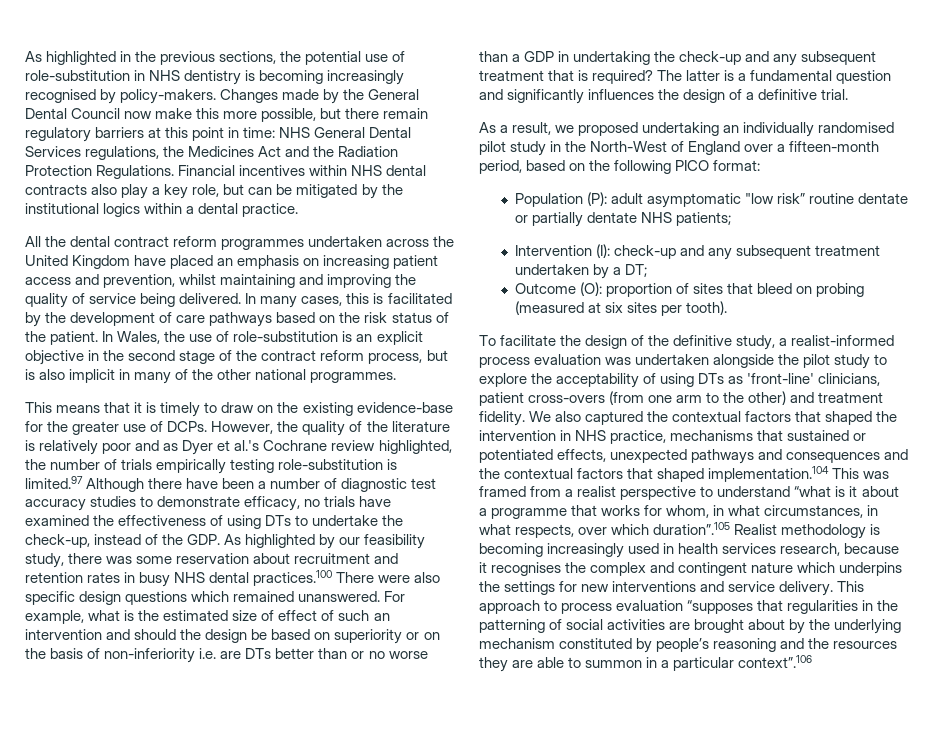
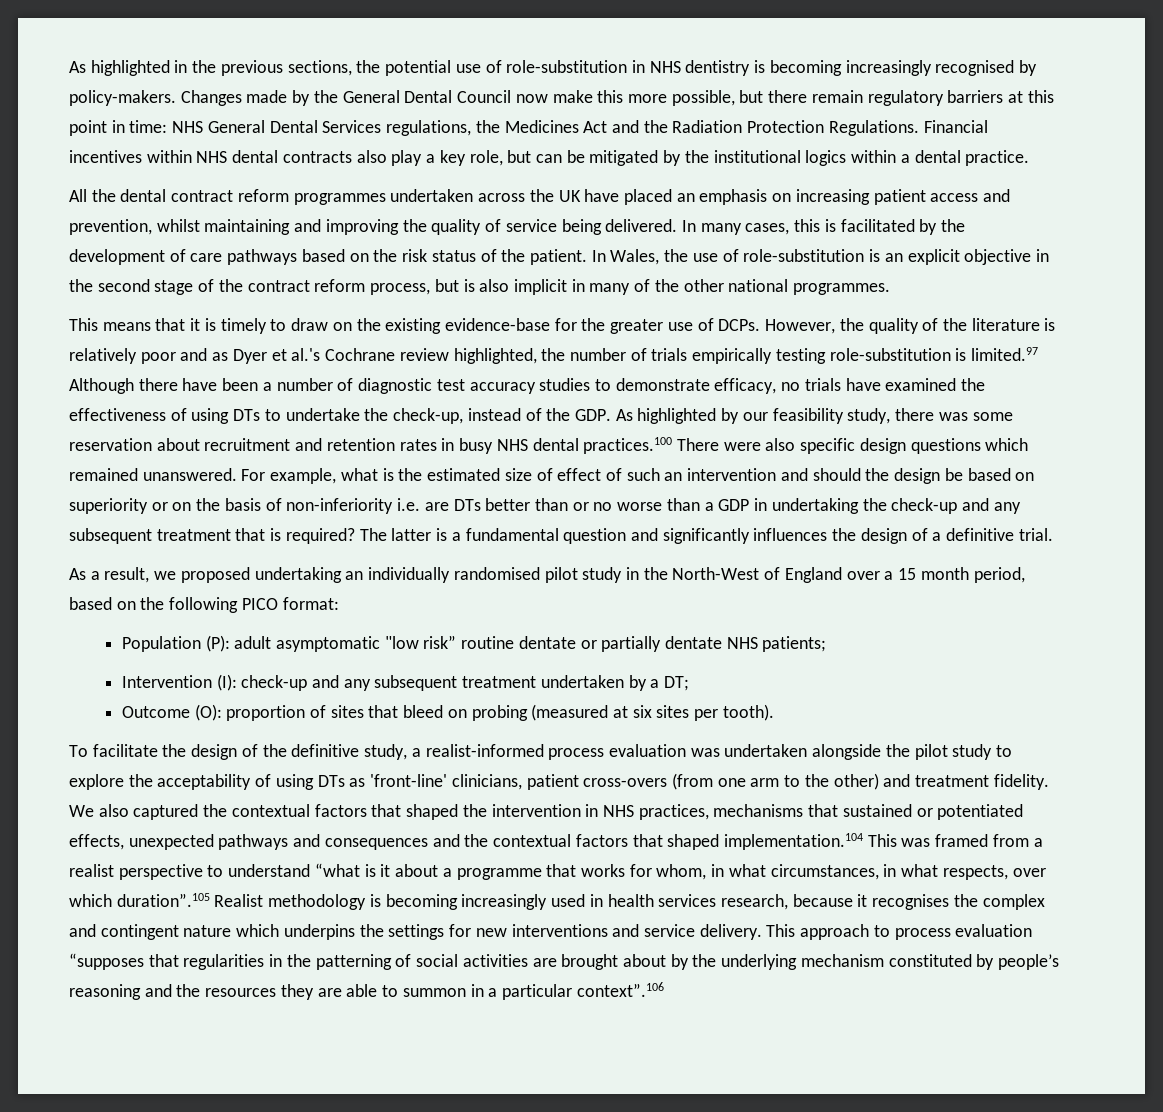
- All the dental contract reform programmes undertaken across the United Kingdom have placed an emphasis on increasing patient access and prevention, whilst maintaining and improving the quality of service being delivered.
+ All the dental contract reform programmes undertaken across the UK have placed an emphasis on increasing patient access and prevention, whilst maintaining and improving the quality of service being delivered.
- As a result, we proposed undertaking an individually randomised pilot study in the North-West of England over a fifteen-month period, based on the following PICO format:
+ As a result, we proposed undertaking an individually randomised pilot study in the North-West of England over a 15 month period, based on the following PICO format:
- We also captured the contextual factors that shaped the intervention in NHS practice, mechanisms that sustained or potentiated effects, unexpected pathways and consequences and the contextual factors that shaped implementation.104 This was framed from a realist perspective to understand “what is it about a programme that works for whom, in what circumstances, in what respects, over which duration”.105 Realist methodology is becoming increasingly used in health services research, because it recognises the complex and contingent nature which underpins the settings for new interventions and service delivery.
+ We also captured the contextual factors that shaped the intervention in NHS practices, mechanisms that sustained or potentiated effects, unexpected pathways and consequences and the contextual factors that shaped implementation.104 This was framed from a realist perspective to understand “what is it about a programme that works for whom, in what circumstances, in what respects, over which duration”.105 Realist methodology is becoming increasingly used in health services research, because it recognises the complex and contingent nature which underpins the settings for new interventions and service delivery.

